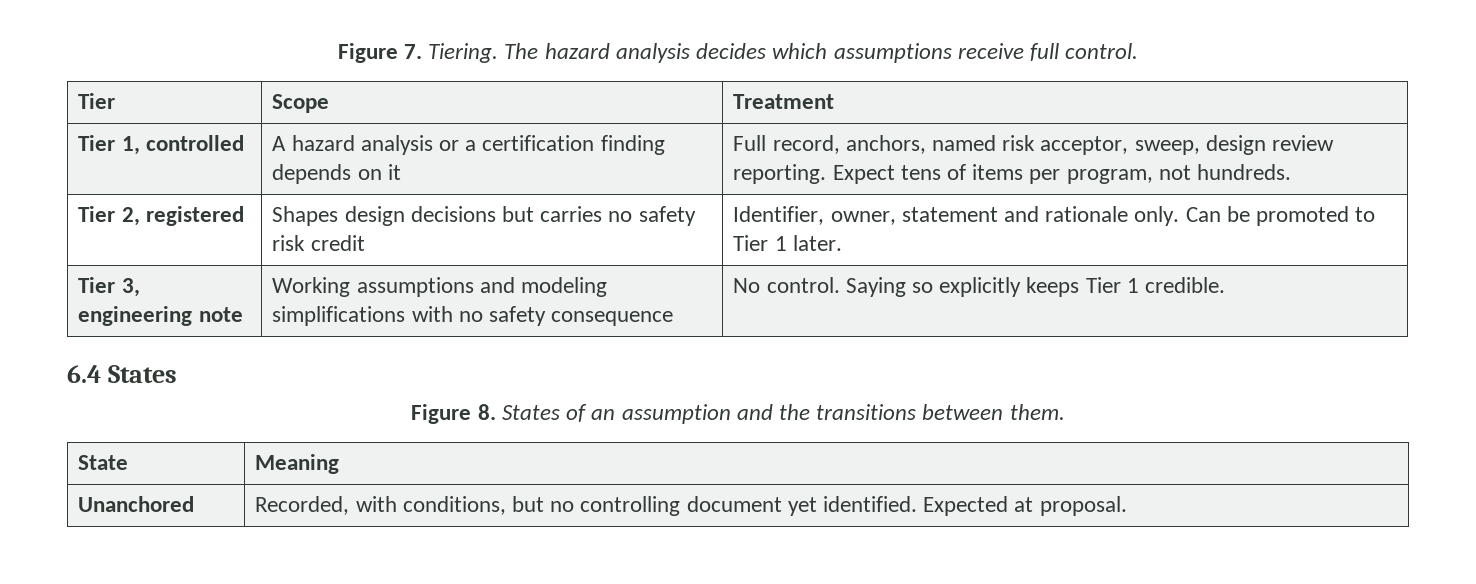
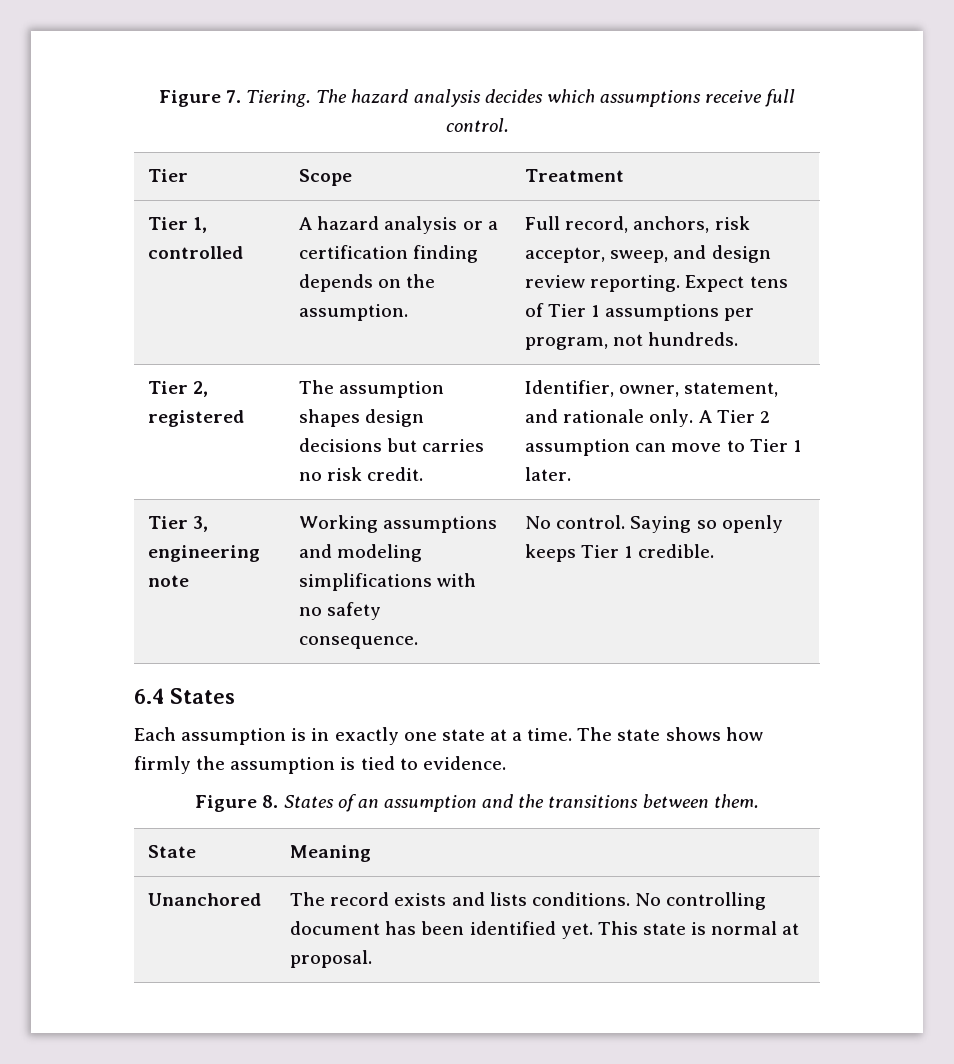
- Tier 1, controlled | A hazard analysis or a certification finding depends on it | Full record, anchors, named risk acceptor, sweep, design review reporting. Expect tens of items per program, not hundreds.
+ Tier 1, controlled | A hazard analysis or a certification finding depends on the assumption. | Full record, anchors, risk acceptor, sweep, and design review reporting. Expect tens of Tier 1 assumptions per program, not hundreds.
- Tier 2, registered | Shapes design decisions but carries no safety risk credit | Identifier, owner, statement and rationale only. Can be promoted to Tier 1 later.
+ Tier 2, registered | The assumption shapes design decisions but carries no risk credit. | Identifier, owner, statement, and rationale only. A Tier 2 assumption can move to Tier 1 later.
- Tier 3, engineering note | Working assumptions and modeling simplifications with no safety consequence | No control. Saying so explicitly keeps Tier 1 credible.
+ Tier 3, engineering note | Working assumptions and modeling simplifications with no safety consequence. | No control. Saying so openly keeps Tier 1 credible.
+ Each assumption is in exactly one state at a time. The state shows how firmly the assumption is tied to evidence.
- Unanchored | Recorded, with conditions, but no controlling document yet identified. Expected at proposal.
+ Unanchored | The record exists and lists conditions. No controlling document has been identified yet. This state is normal at proposal.

